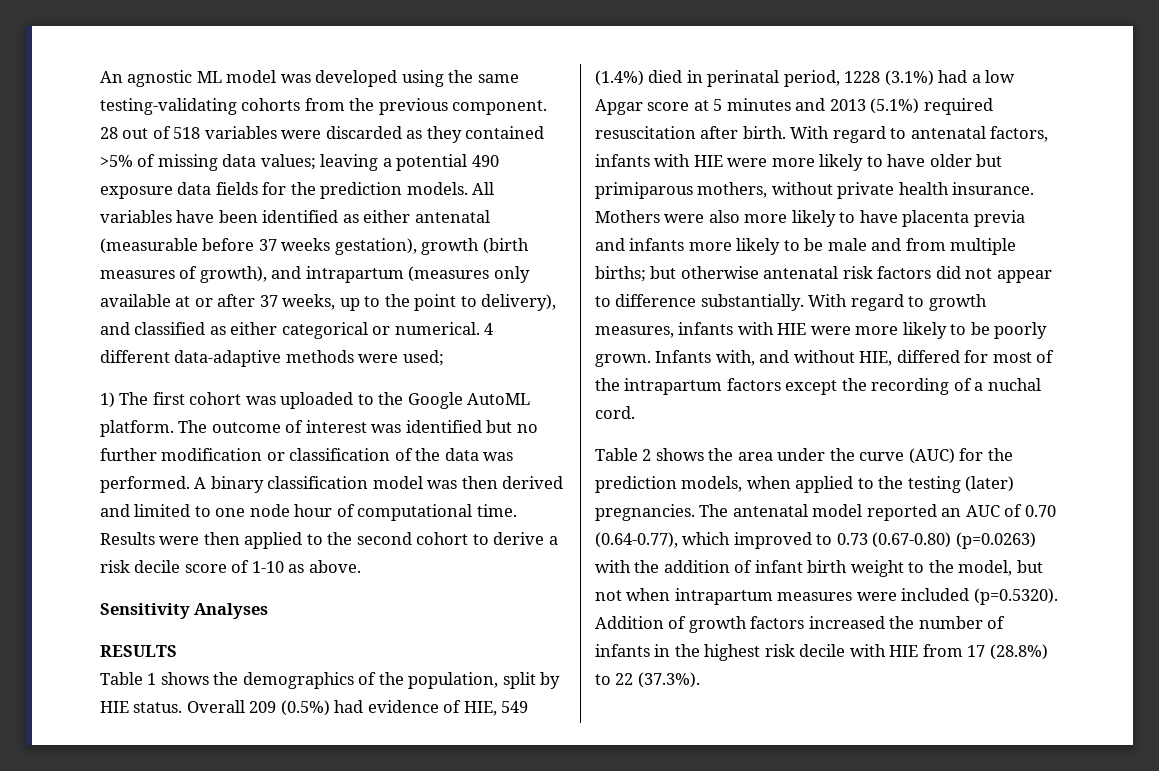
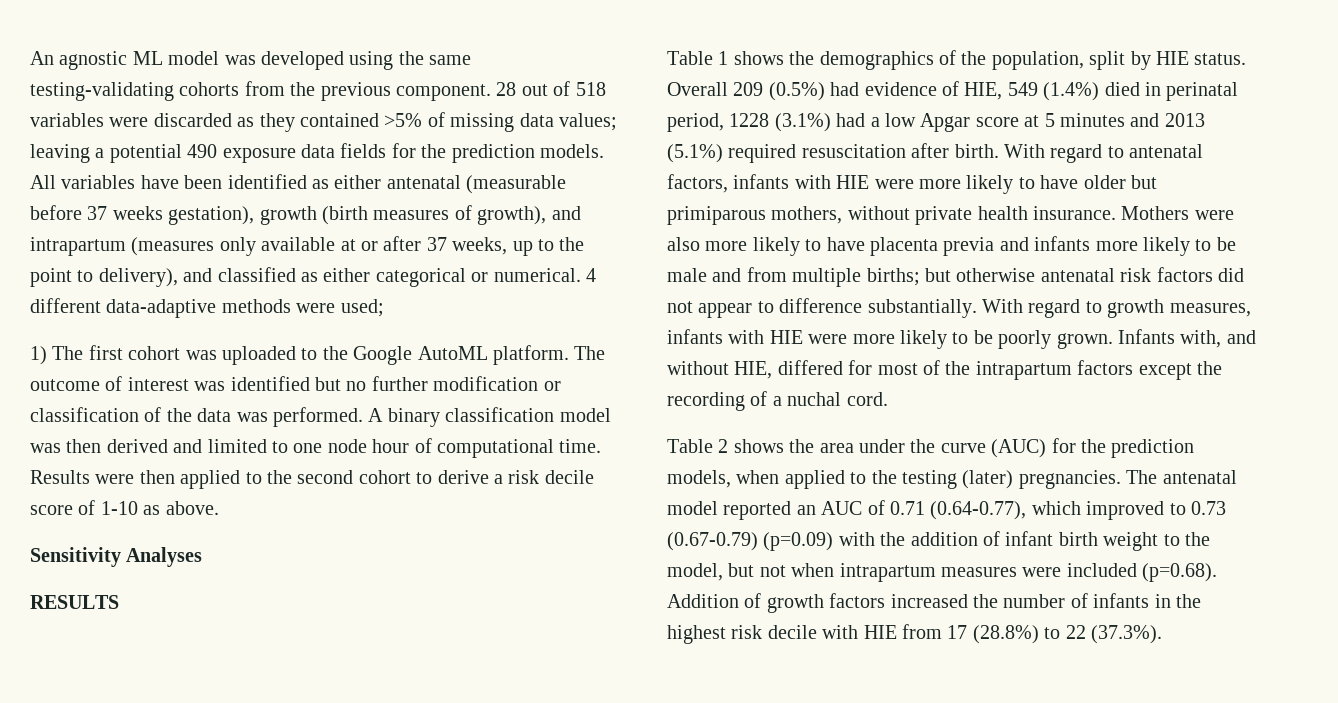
- The antenatal model reported an AUC of 0.70 (0.64-0.77), which improved to 0.73 (0.67-0.80) (p=0.0263) with the addition of infant birth weight to the model, but not when intrapartum measures were included (p=0.5320). Addition of growth factors increased the number of infants in the highest risk decile with HIE from 17 (28.8%) to 22 (37.3%).
+ The antenatal model reported an AUC of 0.71 (0.64-0.77), which improved to 0.73 (0.67-0.79) (p=0.09) with the addition of infant birth weight to the model, but not when intrapartum measures were included (p=0.68). Addition of growth factors increased the number of infants in the highest risk decile with HIE from 17 (28.8%) to 22 (37.3%).

